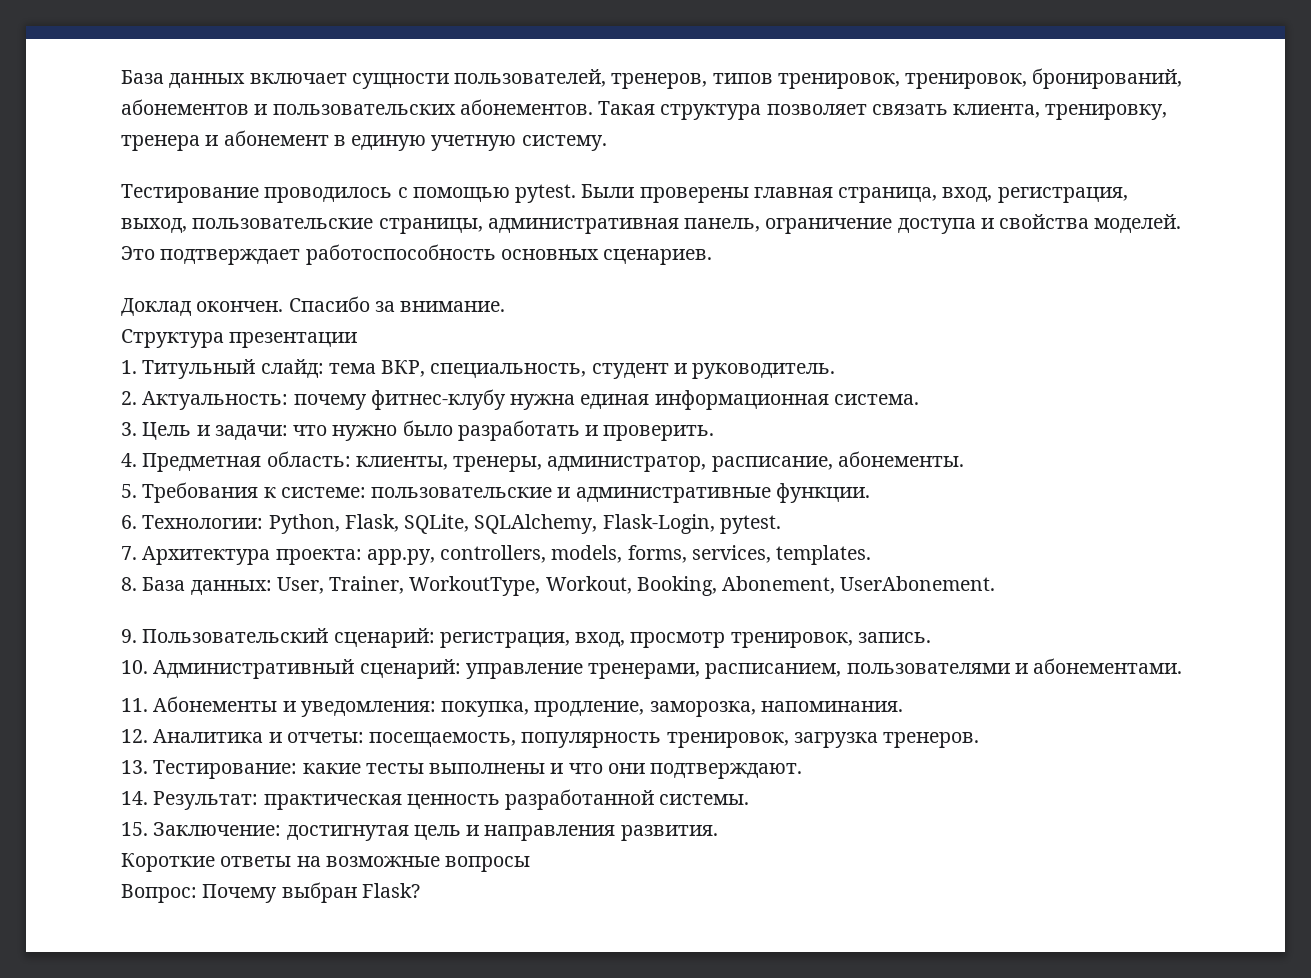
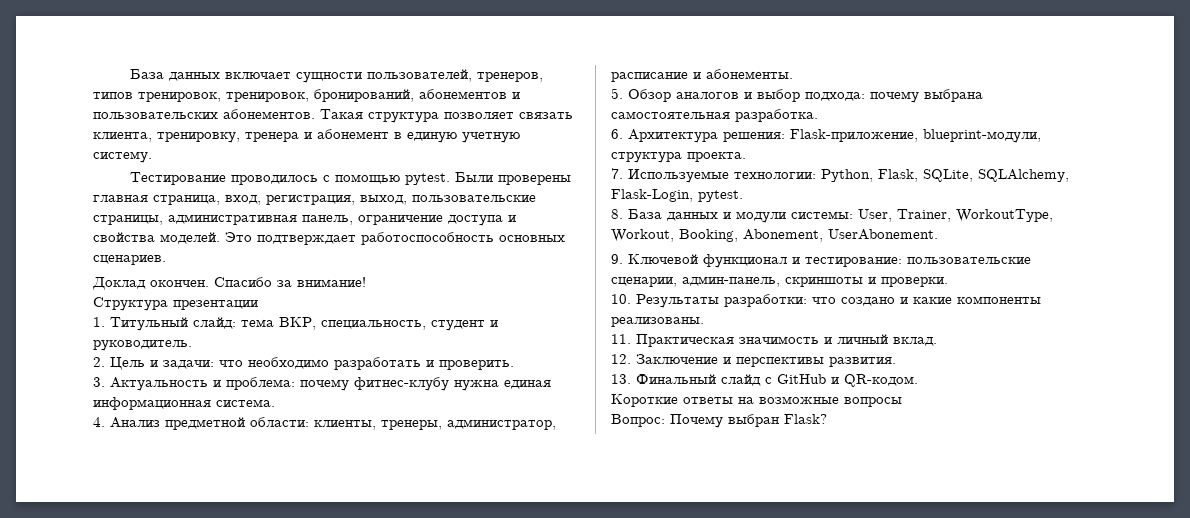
- Спасибо за внимание.
+ Спасибо за внимание!
- 2. Актуальность: почему фитнес-клубу нужна единая информационная система.
+ 2. Цель и задачи: что необходимо разработать и проверить.
+ 3. Актуальность и проблема: почему фитнес-клубу нужна единая информационная система.
- 3. Цель и задачи: что нужно было разработать и проверить.
- 4. Предметная область: клиенты, тренеры, администратор, расписание, абонементы.
+ 4. Анализ предметной области: клиенты, тренеры, администратор, расписание и абонементы.
- 5. Требования к системе: пользовательские и административные функции.
- 6. Технологии: Python, Flask, SQLite, SQLAlchemy, Flask-Login, pytest.
+ 5. Обзор аналогов и выбор подхода: почему выбрана самостоятельная разработка.
+ 6. Архитектура решения: Flask-приложение, blueprint-модули, структура проекта.
+ 7. Используемые технологии: Python, Flask, SQLite, SQLAlchemy, Flask-Login, pytest.
- 7. Архитектура проекта: app.py, controllers, models, forms, services, templates.
- 8. База данных: User, Trainer, WorkoutType, Workout, Booking, Abonement, UserAbonement.
+ 8. База данных и модули системы: User, Trainer, WorkoutType, Workout, Booking, Abonement, UserAbonement.
- 9. Пользовательский сценарий: регистрация, вход, просмотр тренировок, запись.
- 10. Административный сценарий: управление тренерами, расписанием, пользователями и абонементами.
- 11. Абонементы и уведомления: покупка, продление, заморозка, напоминания.
- 12. Аналитика и отчеты: посещаемость, популярность тренировок, загрузка тренеров.
- 13. Тестирование: какие тесты выполнены и что они подтверждают.
- 14. Результат: практическая ценность разработанной системы.
- 15. Заключение: достигнутая цель и направления развития.
+ 9. Ключевой функционал и тестирование: пользовательские сценарии, админ-панель, скриншоты и проверки.
+ 10. Результаты разработки: что создано и какие компоненты реализованы.
+ 11. Практическая значимость и личный вклад.
+ 12. Заключение и перспективы развития.
+ 13. Финальный слайд с GitHub и QR-кодом.

